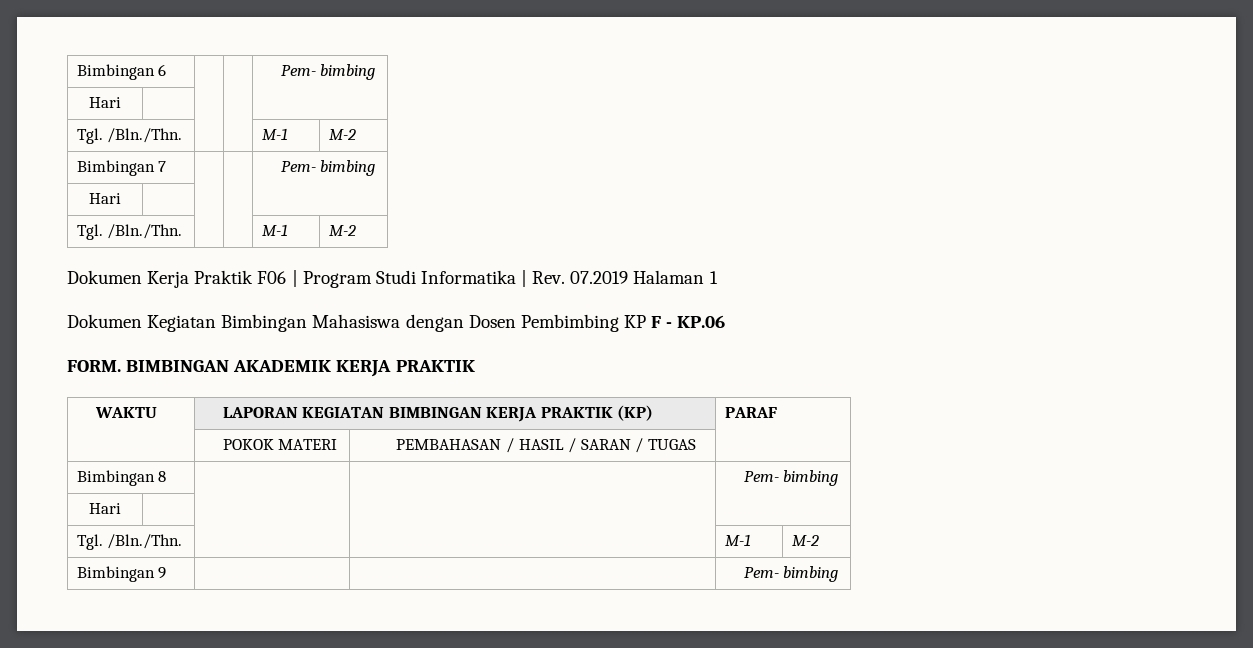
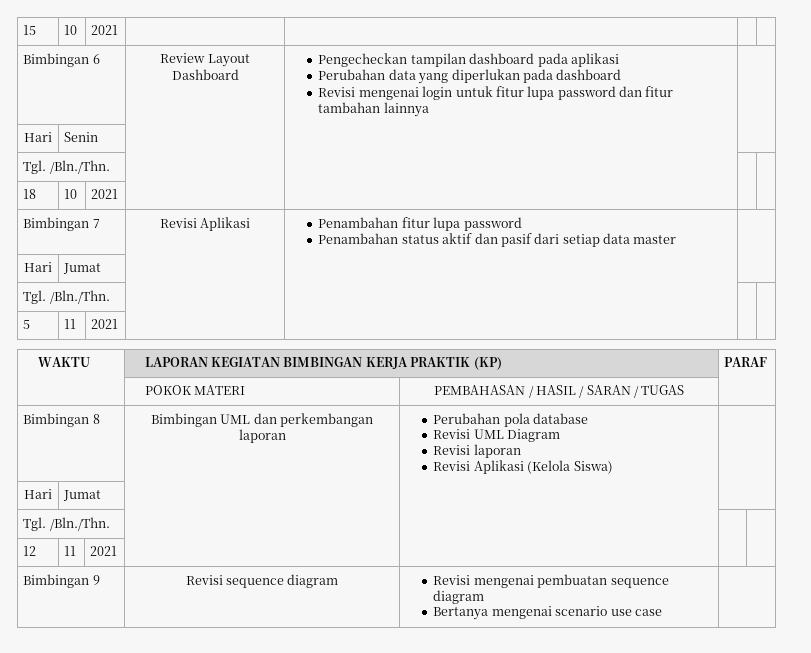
+ 15 | 10 | 2021 | | | |
- Bimbingan 6 | | | Pem- bimbing
- Hari | | | |
- Tgl. /Bln./Thn. | | | M-1 | M-2
+ Bimbingan 6 | Review Layout Dashboard | Pengecheckan tampilan dashboard pada aplikasi
+ Perubahan data yang diperlukan pada dashboard
+ Revisi mengenai login untuk fitur lupa password dan fitur tambahan lainnya |
+ Hari | Senin | | |
+ Tgl. /Bln./Thn. | | | |
+ 18 | 10 | 2021 | | | |
- Bimbingan 7 | | | Pem- bimbing
- Hari | | | |
- Tgl. /Bln./Thn. | | | M-1 | M-2
- Dokumen Kerja Praktik F06 | Program Studi Informatika | Rev. 07.2019 Halaman 1
- Dokumen Kegiatan Bimbingan Mahasiswa dengan Dosen Pembimbing KP F - KP.06
- FORM. BIMBINGAN AKADEMIK KERJA PRAKTIK
+ Bimbingan 7 | Revisi Aplikasi | Penambahan fitur lupa password
+ Penambahan status aktif dan pasif dari setiap data master |
+ Hari | Jumat | | |
+ Tgl. /Bln./Thn. | | | |
+ 5 | 11 | 2021 | | | |
- Bimbingan 8 | | | Pem- bimbing
- Hari | | | |
- Tgl. /Bln./Thn. | | | M-1 | M-2
+ Bimbingan 8 | Bimbingan UML dan perkembangan laporan | Perubahan pola database
+ Revisi UML Diagram
+ Revisi laporan
+ Revisi Aplikasi (Kelola Siswa) |
+ Hari | Jumat | | |
+ Tgl. /Bln./Thn. | | | |
+ 12 | 11 | 2021 | | | |
- Bimbingan 9 | | | Pem- bimbing
+ Bimbingan 9 | Revisi sequence diagram | Revisi mengenai pembuatan sequence diagram
+ Bertanya mengenai scenario use case |

